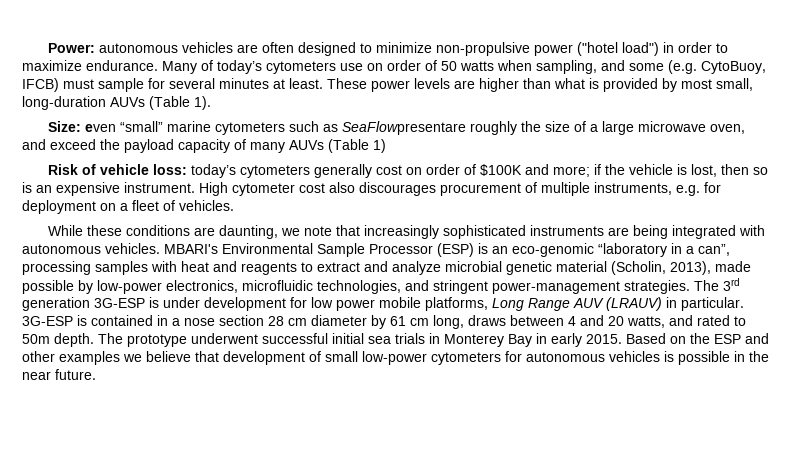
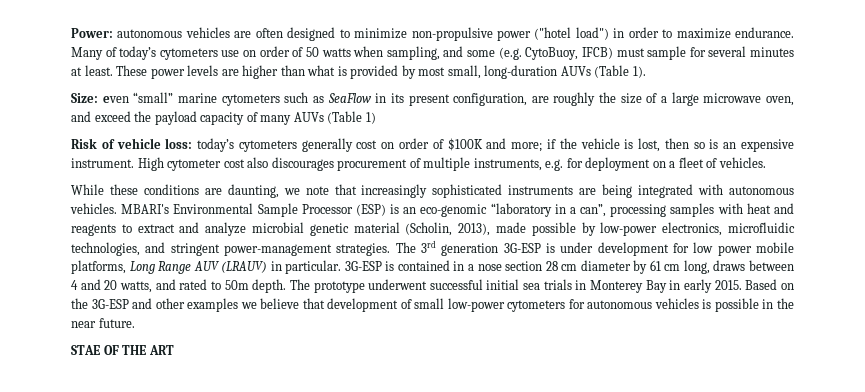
- Size: even “small” marine cytometers such as SeaFlowpresentare roughly the size of a large microwave oven, and exceed the payload capacity of many AUVs (Table 1)
+ Size: even “small” marine cytometers such as SeaFlow in its present configuration, are roughly the size of a large microwave oven, and exceed the payload capacity of many AUVs (Table 1)
- Based on the ESP and other examples we believe that development of small low-power cytometers for autonomous vehicles is possible in the near future.
+ Based on the 3G-ESP and other examples we believe that development of small low-power cytometers for autonomous vehicles is possible in the near future.
+ STAE OF THE ART

